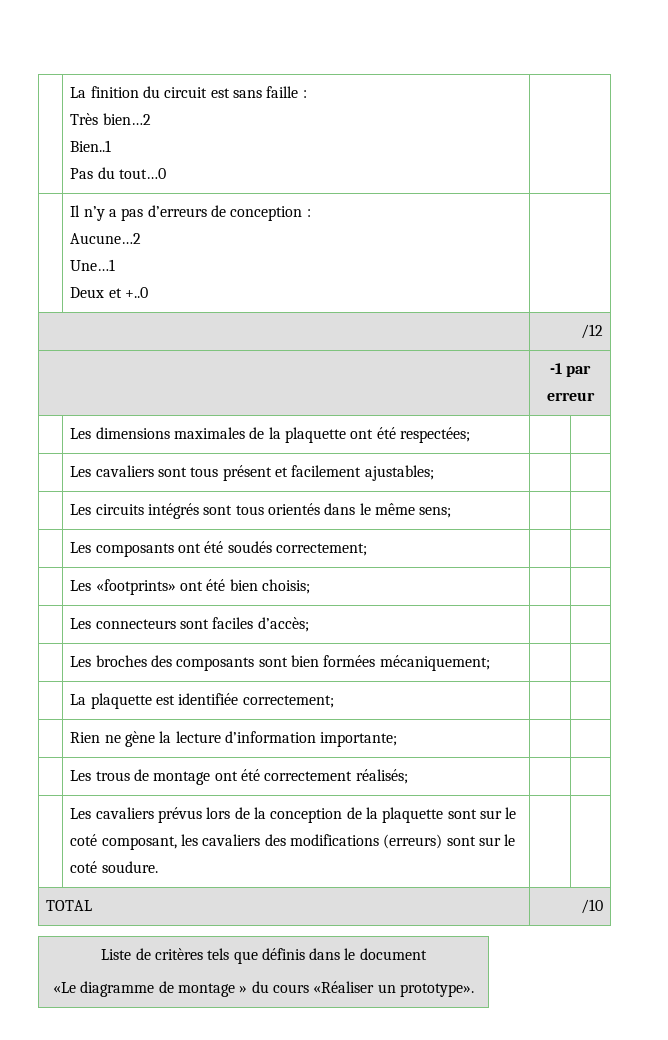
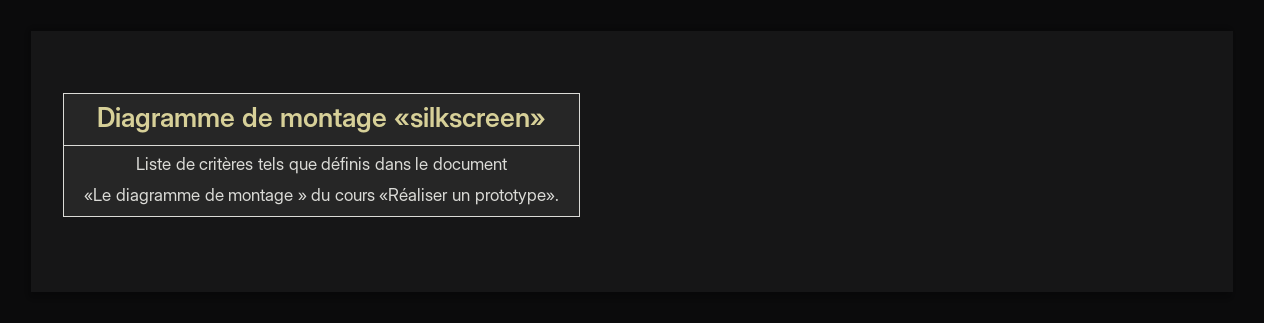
- | La finition du circuit est sans faille :
- Très bien…2
- Bien..1
- Pas du tout…0 |
- | Il n’y a pas d’erreurs de conception :
- Aucune…2
- Une…1
- Deux et +..0 |
- | /12
- | -1 par erreur
- | Les dimensions maximales de la plaquette ont été respectées; | |
- | Les cavaliers sont tous présent et facilement ajustables; | |
- | Les circuits intégrés sont tous orientés dans le même sens; | |
- | Les composants ont été soudés correctement; | |
- | Les «footprints» ont été bien choisis; | |
- | Les connecteurs sont faciles d’accès; | |
- | Les broches des composants sont bien formées mécaniquement; | |
- | La plaquette est identifiée correctement; | |
- | Rien ne gène la lecture d’information importante; | |
- | Les trous de montage ont été correctement réalisés; | |
- | Les cavaliers prévus lors de la conception de la plaquette sont sur le coté composant, les cavaliers des modifications (erreurs) sont sur le coté soudure. | |
- TOTAL | /10
+ Diagramme de montage «silkscreen»

